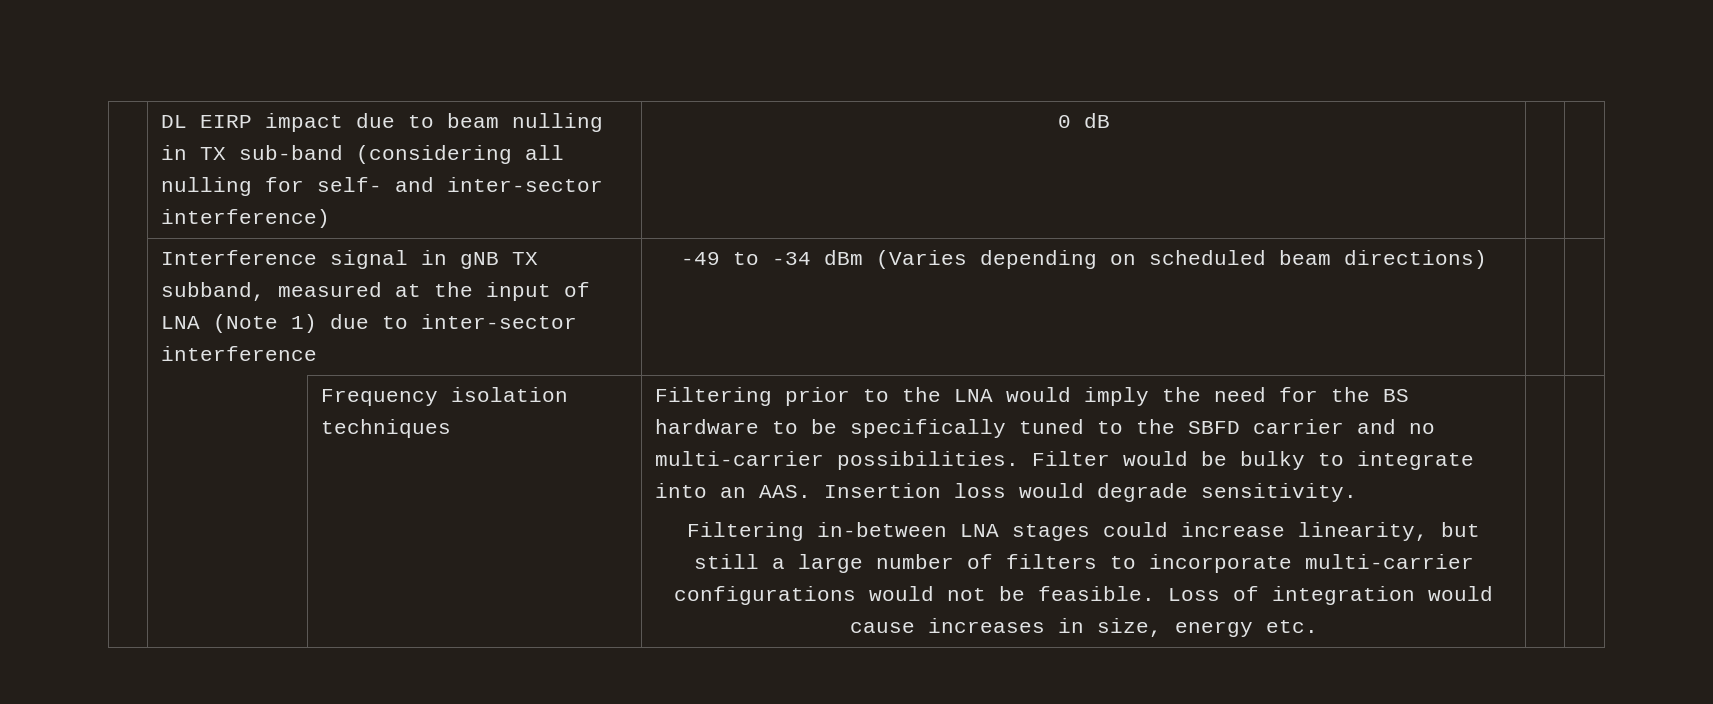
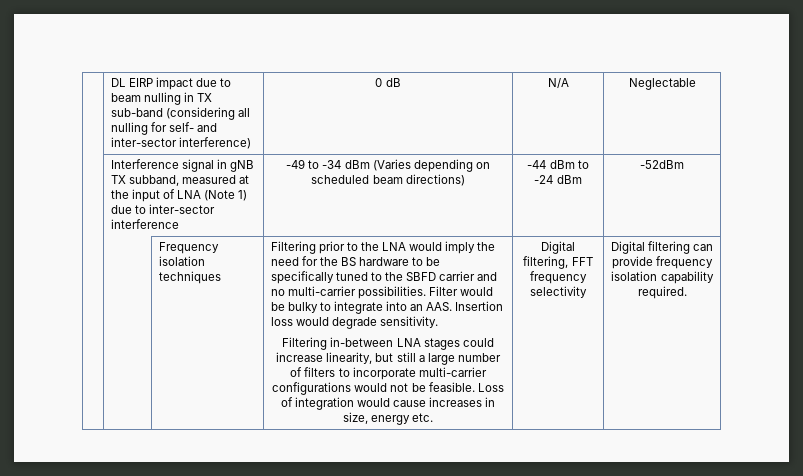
- | DL EIRP impact due to beam nulling in TX sub-band (considering all nulling for self- and inter-sector interference) | 0 dB | |
+ | DL EIRP impact due to beam nulling in TX sub-band (considering all nulling for self- and inter-sector interference) | 0 dB | N/A | Neglectable
- | Interference signal in gNB TX subband, measured at the input of LNA (Note 1) due to inter-sector interference | -49 to -34 dBm (Varies depending on scheduled beam directions) | |
+ | Interference signal in gNB TX subband, measured at the input of LNA (Note 1) due to inter-sector interference | -49 to -34 dBm (Varies depending on scheduled beam directions) | -44 dBm to -24 dBm | -52dBm
+ Digital filtering, FFT frequency selectivity | Digital filtering can provide frequency isolation capability required.

